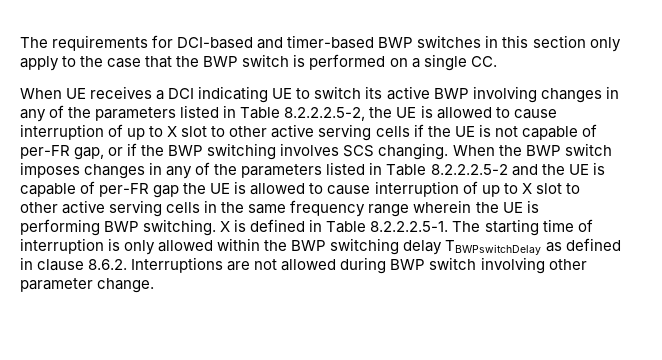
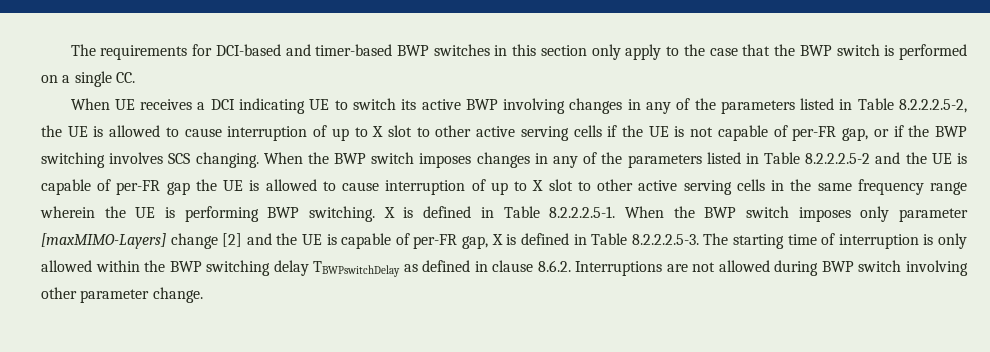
- X is defined in Table 8.2.2.2.5-1. The starting time of interruption is only allowed within the BWP switching delay TBWPswitchDelay as defined in clause 8.6.2. Interruptions are not allowed during BWP switch involving other parameter change.
+ X is defined in Table 8.2.2.2.5-1. When the BWP switch imposes only parameter [maxMIMO-Layers] change [2] and the UE is capable of per-FR gap, X is defined in Table 8.2.2.2.5-3. The starting time of interruption is only allowed within the BWP switching delay TBWPswitchDelay as defined in clause 8.6.2. Interruptions are not allowed during BWP switch involving other parameter change.

